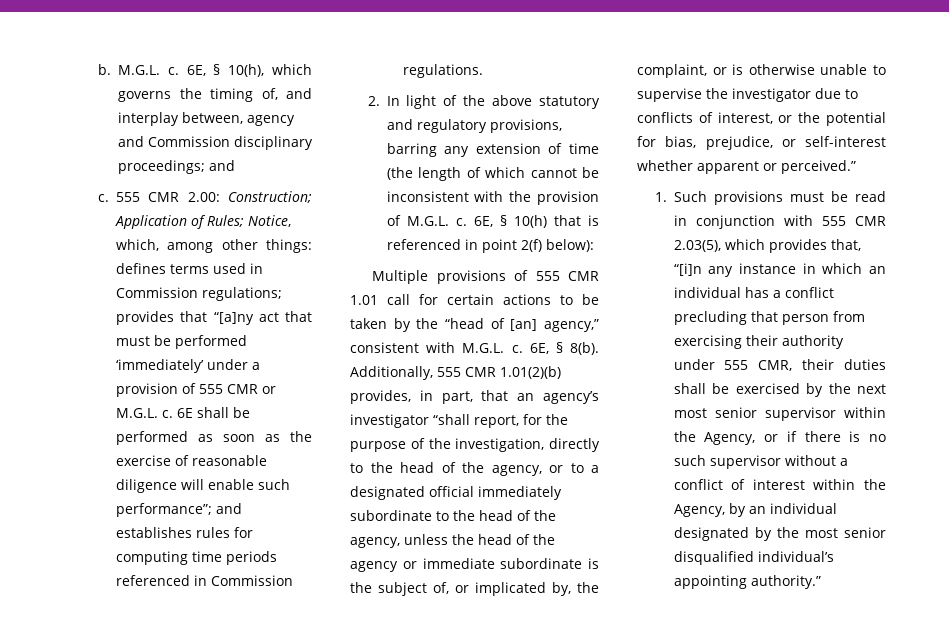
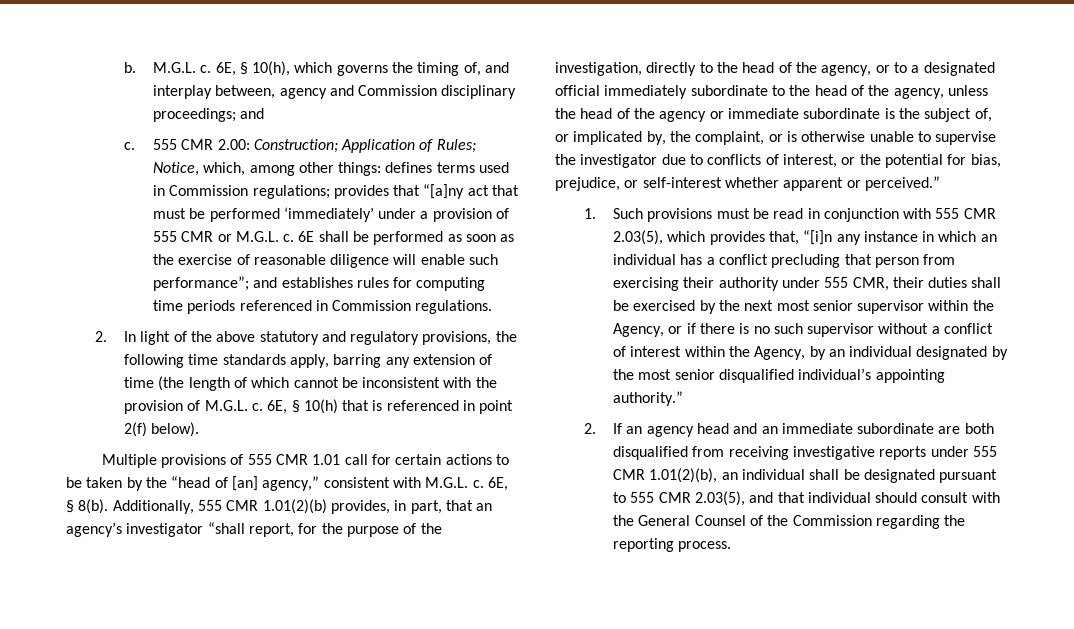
- 2. In light of the above statutory and regulatory provisions, barring any extension of time (the length of which cannot be inconsistent with the provision of M.G.L. c.
+ 2. In light of the above statutory and regulatory provisions, the following time standards apply, barring any extension of time (the length of which cannot be inconsistent with the provision of M.G.L. c.
- 6E, § 10(h) that is referenced in point 2(f) below):
+ 6E, § 10(h) that is referenced in point 2(f) below).
+ 2. If an agency head and an immediate subordinate are both disqualified from receiving investigative reports under 555 CMR 1.01(2)(b), an individual shall be designated pursuant to 555 CMR 2.03(5), and that individual should consult with the General Counsel of the Commission regarding the reporting process.

